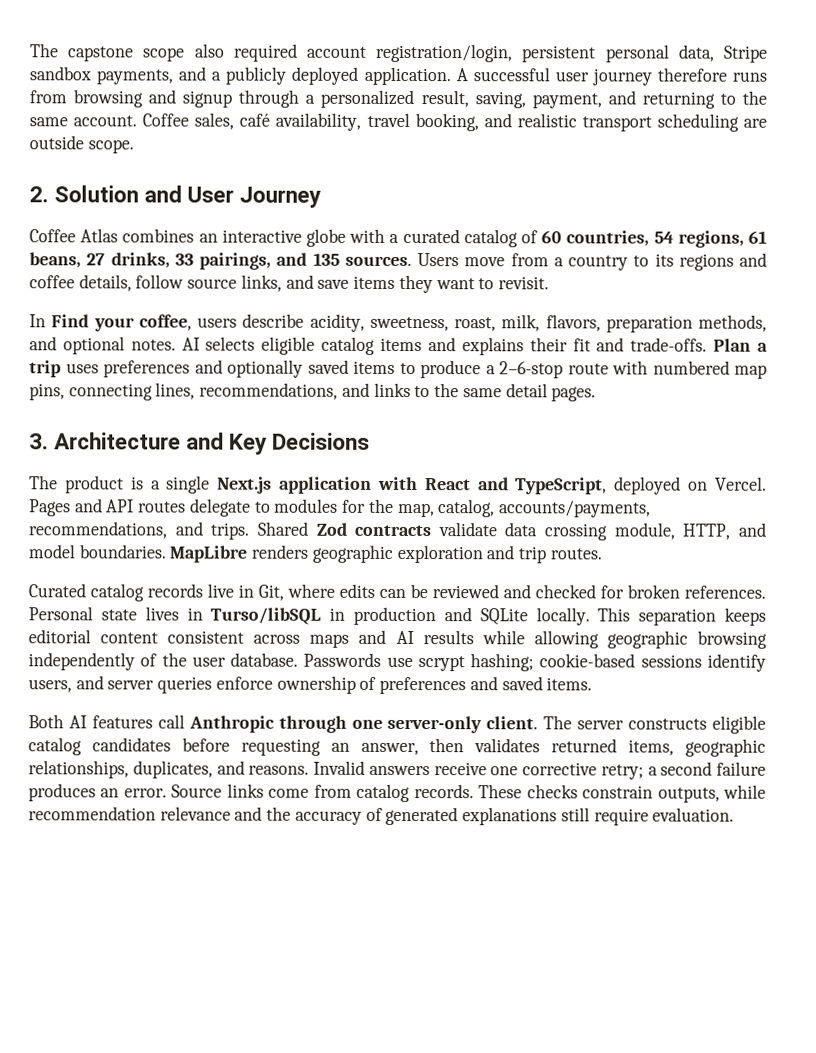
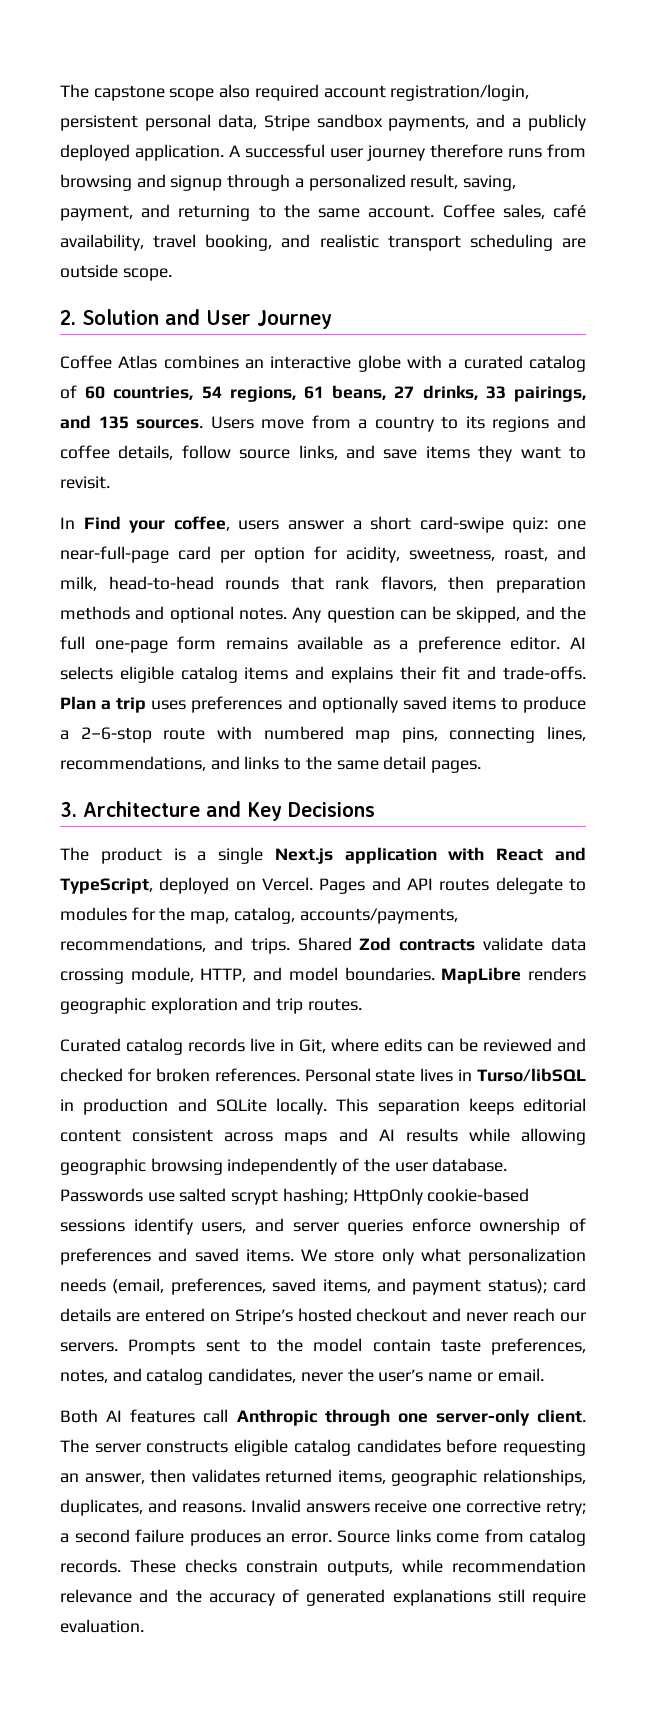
- In Find your coffee, users describe acidity, sweetness, roast, milk, flavors, preparation methods, and optional notes.
+ In Find your coffee, users answer a short card-swipe quiz: one near-full-page card per option for acidity, sweetness, roast, and milk, head-to-head rounds that rank flavors, then preparation methods and optional notes. Any question can be skipped, and the full one-page form remains available as a preference editor.
- Passwords use scrypt hashing; cookie-based sessions identify users, and server queries enforce ownership of preferences and saved items.
+ Passwords use salted scrypt hashing; HttpOnly cookie-based sessions identify users, and server queries enforce ownership of preferences and saved items. We store only what personalization needs (email, preferences, saved items, and payment status); card details are entered on Stripe’s hosted checkout and never reach our servers. Prompts sent to the model contain taste preferences, notes, and catalog candidates, never the user’s name or email.

